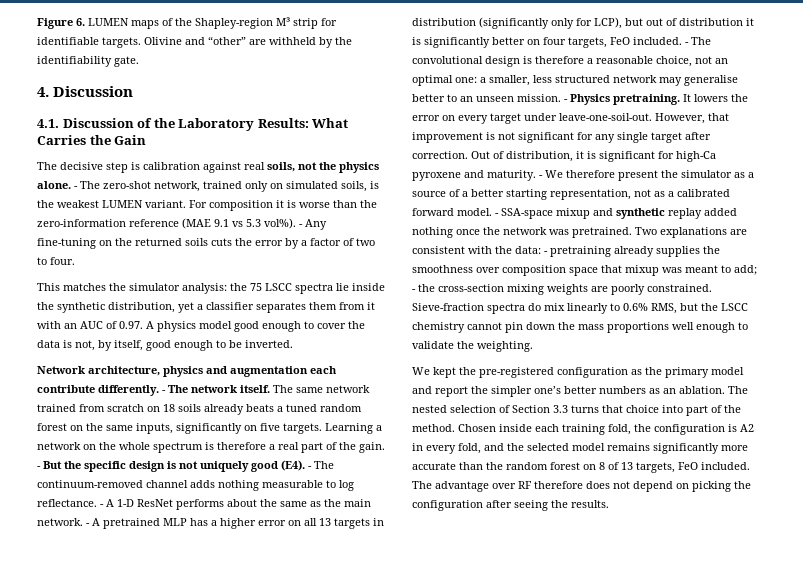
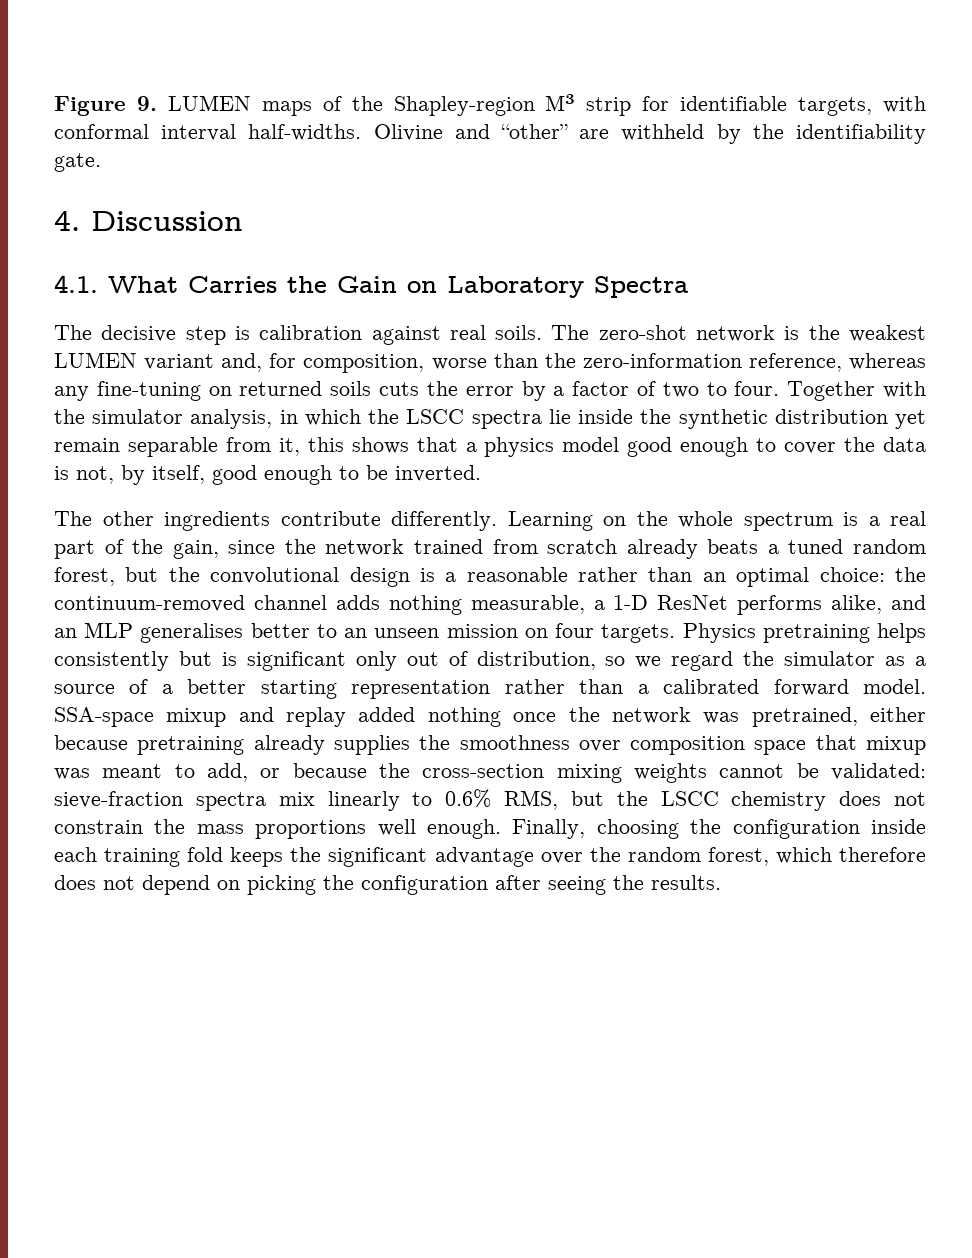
- Figure 6. LUMEN maps of the Shapley-region M³ strip for identifiable targets.
+ Figure 9. LUMEN maps of the Shapley-region M³ strip for identifiable targets, with conformal interval half-widths.
- 4.1. Discussion of the Laboratory Results: What Carries the Gain
+ 4.1. What Carries the Gain on Laboratory Spectra
- The decisive step is calibration against real soils, not the physics alone. - The zero-shot network, trained only on simulated soils, is the weakest LUMEN variant. For composition it is worse than the zero-information reference (MAE 9.1 vs 5.3 vol%). - Any fine-tuning on the returned soils cuts the error by a factor of two to four.
- This matches the simulator analysis: the 75 LSCC spectra lie inside the synthetic distribution, yet a classifier separates them from it with an AUC of 0.97. A physics model good enough to cover the data is not, by itself, good enough to be inverted.
+ The decisive step is calibration against real soils. The zero-shot network is the weakest LUMEN variant and, for composition, worse than the zero-information reference, whereas any fine-tuning on returned soils cuts the error by a factor of two to four. Together with the simulator analysis, in which the LSCC spectra lie inside the synthetic distribution yet remain separable from it, this shows that a physics model good enough to cover the data is not, by itself, good enough to be inverted.
- Network architecture, physics and augmentation each contribute differently. - The network itself. The same network trained from scratch on 18 soils already beats a tuned random forest on the same inputs, significantly on five targets. Learning a network on the whole spectrum is therefore a real part of the gain. - But the specific design is not uniquely good (E4). - The continuum-removed channel adds nothing measurable to log reflectance. - A 1-D ResNet performs about the same as the main network. - A pretrained MLP has a higher error on all 13 targets in distribution (significantly only for LCP), but out of distribution it is significantly better on four targets, FeO included. - The convolutional design is therefore a reasonable choice, not an optimal one: a smaller, less structured network may generalise better to an unseen mission. - Physics pretraining. It lowers the error on every target under leave-one-soil-out. However, that improvement is not significant for any single target after correction. Out of distribution, it is significant for high-Ca pyroxene and maturity. - We therefore present the simulator as a source of a better starting representation, not as a calibrated forward model.
+ The other ingredients contribute differently. Learning on the whole spectrum is a real part of the gain, since the network trained from scratch already beats a tuned random forest, but the convolutional design is a reasonable rather than an optimal choice: the continuum-removed channel adds nothing measurable, a 1-D ResNet performs alike, and an MLP generalises better to an unseen mission on four targets. Physics pretraining helps consistently but is significant only out of distribution, so we regard the simulator as a source of a better starting representation rather than a calibrated forward model.
- - SSA-space mixup and synthetic replay added nothing once the network was pretrained. Two explanations are consistent with the data: - pretraining already supplies the smoothness over composition space that mixup was meant to add; - the cross-section mixing weights are poorly constrained. Sieve-fraction spectra do mix linearly to 0.6% RMS, but the LSCC chemistry cannot pin down the mass proportions well enough to validate the weighting.
- We kept the pre-registered configuration as the primary model and report the simpler one’s better numbers as an ablation. The nested selection of Section 3.3 turns that choice into part of the method. Chosen inside each training fold, the configuration is A2 in every fold, and the selected model remains significantly more accurate than the random forest on 8 of 13 targets, FeO included. The advantage over RF therefore does not depend on picking the configuration after seeing the results.
+ SSA-space mixup and replay added nothing once the network was pretrained, either because pretraining already supplies the smoothness over composition space that mixup was meant to add, or because the cross-section mixing weights cannot be validated: sieve-fraction spectra mix linearly to 0.6% RMS, but the LSCC chemistry does not constrain the mass proportions well enough. Finally, choosing the configuration inside each training fold keeps the significant advantage over the random forest, which therefore does not depend on picking the configuration after seeing the results.

